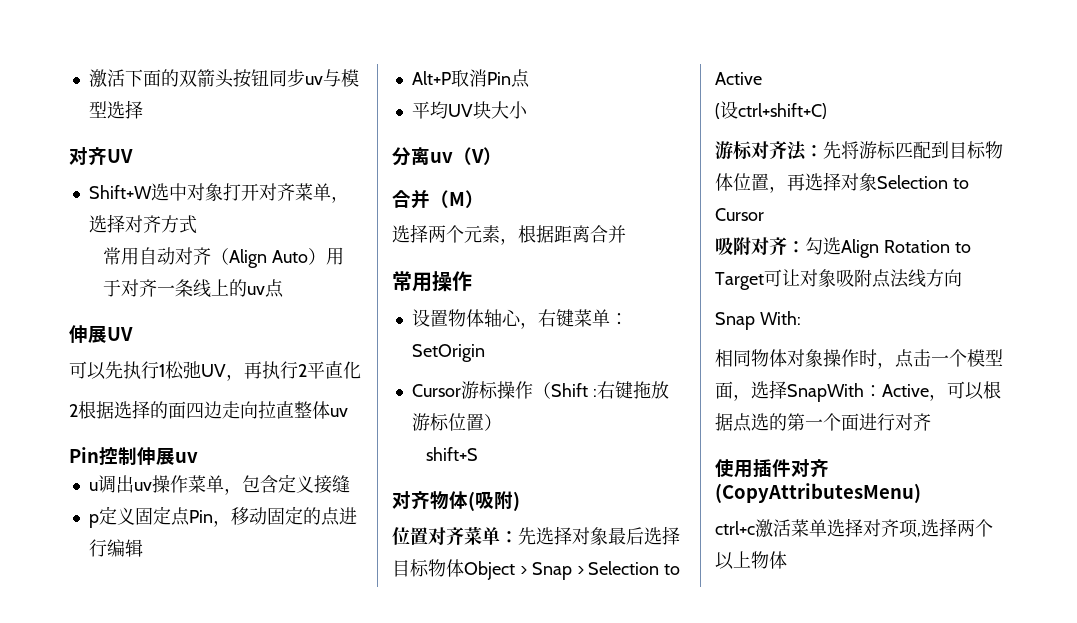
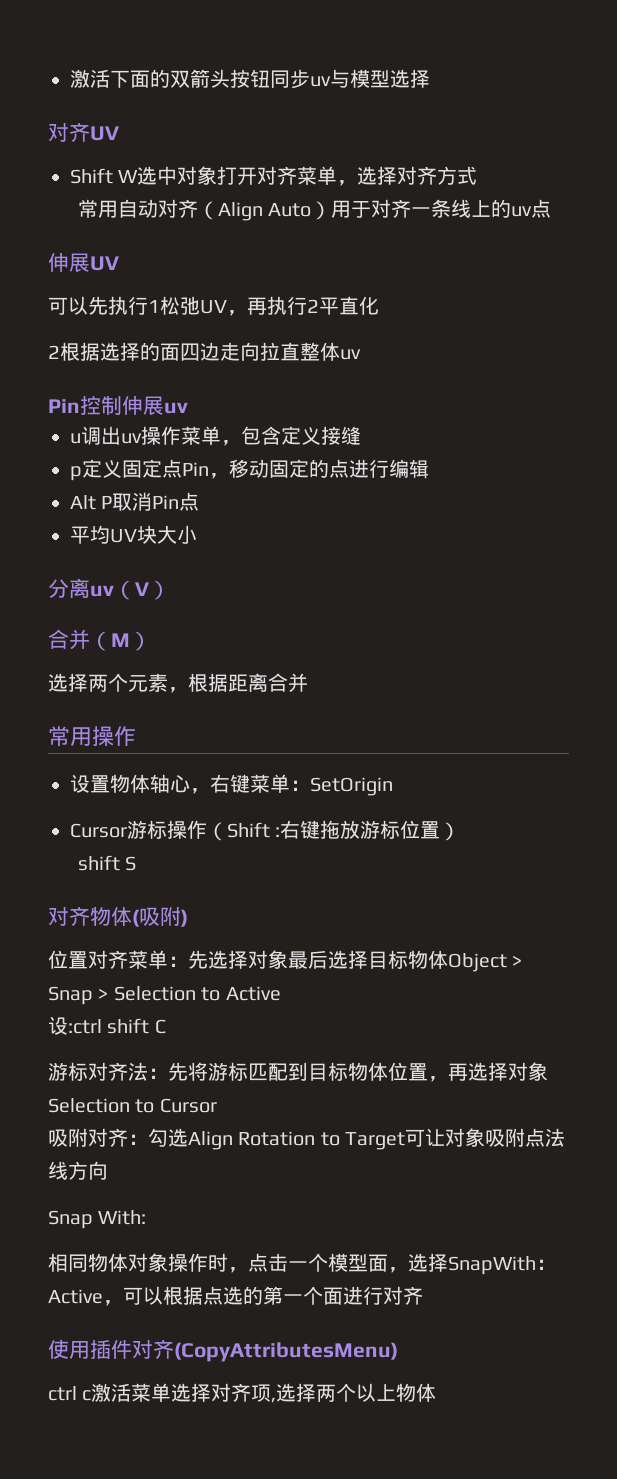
- Shift+W选中对象打开对齐菜单，选择对齐方式
+ Shift W选中对象打开对齐菜单，选择对齐方式
- Alt+P取消Pin点
+ Alt P取消Pin点
- shift+S
+ shift S
- (设ctrl+shift+C)
+ 设:ctrl shift C
- ctrl+c激活菜单选择对齐项,选择两个以上物体
+ ctrl c激活菜单选择对齐项,选择两个以上物体

